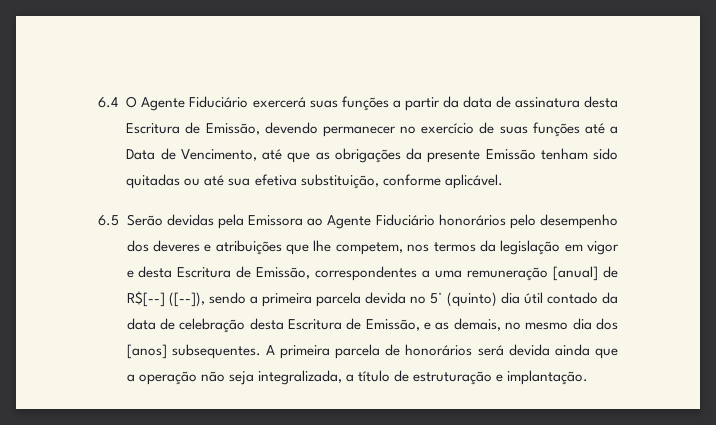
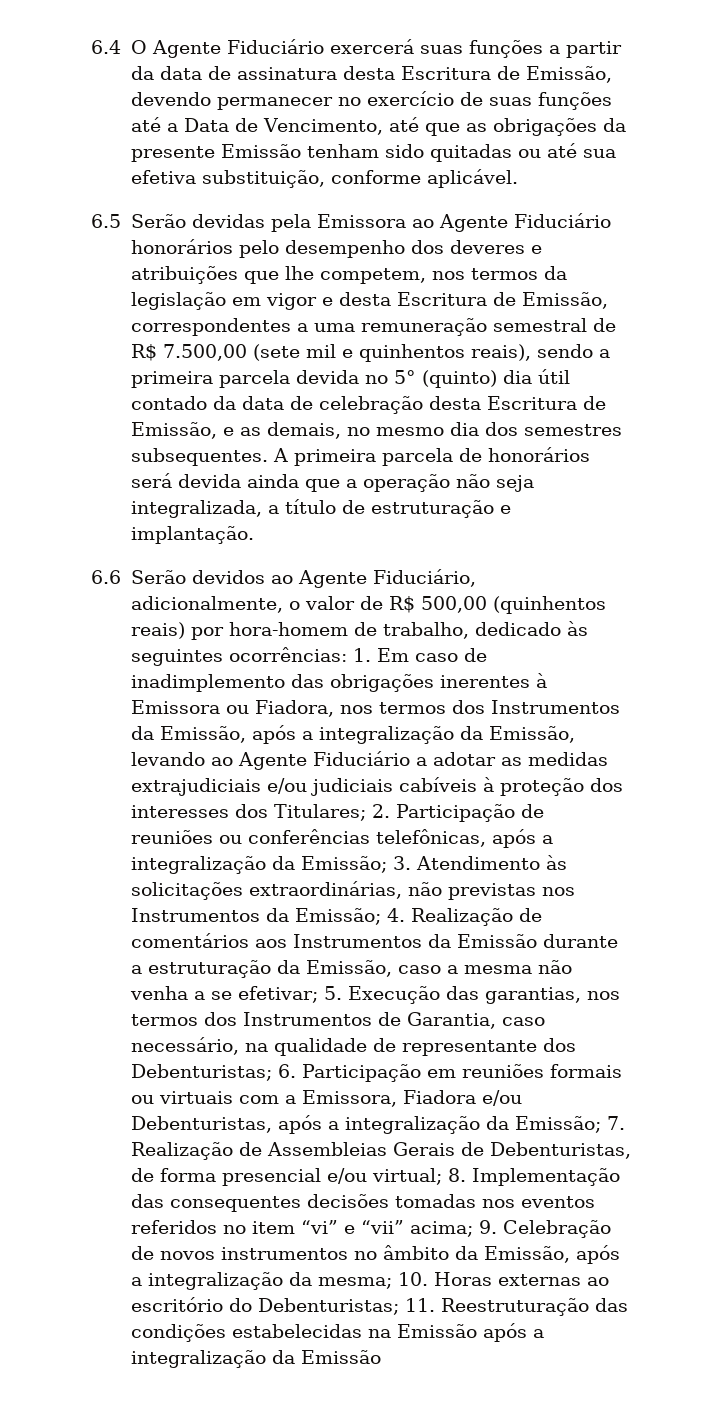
- 6.5 Serão devidas pela Emissora ao Agente Fiduciário honorários pelo desempenho dos deveres e atribuições que lhe competem, nos termos da legislação em vigor e desta Escritura de Emissão, correspondentes a uma remuneração [anual] de R$[--] ([--]), sendo a primeira parcela devida no 5° (quinto) dia útil contado da data de celebração desta Escritura de Emissão, e as demais, no mesmo dia dos [anos] subsequentes.
+ 6.5 Serão devidas pela Emissora ao Agente Fiduciário honorários pelo desempenho dos deveres e atribuições que lhe competem, nos termos da legislação em vigor e desta Escritura de Emissão, correspondentes a uma remuneração semestral de R$ 7.500,00 (sete mil e quinhentos reais), sendo a primeira parcela devida no 5° (quinto) dia útil contado da data de celebração desta Escritura de Emissão, e as demais, no mesmo dia dos semestres subsequentes.
+ 6.6 Serão devidos ao Agente Fiduciário, adicionalmente, o valor de R$ 500,00 (quinhentos reais) por hora-homem de trabalho, dedicado às seguintes ocorrências: 1. Em caso de inadimplemento das obrigações inerentes à Emissora ou Fiadora, nos termos dos Instrumentos da Emissão, após a integralização da Emissão, levando ao Agente Fiduciário a adotar as medidas extrajudiciais e/ou judiciais cabíveis à proteção dos interesses dos Titulares; 2. Participação de reuniões ou conferências telefônicas, após a integralização da Emissão; 3. Atendimento às solicitações extraordinárias, não previstas nos Instrumentos da Emissão; 4. Realização de comentários aos Instrumentos da Emissão durante a estruturação da Emissão, caso a mesma não venha a se efetivar; 5. Execução das garantias, nos termos dos Instrumentos de Garantia, caso necessário, na qualidade de representante dos Debenturistas; 6. Participação em reuniões formais ou virtuais com a Emissora, Fiadora e/ou Debenturistas, após a integralização da Emissão; 7. Realização de Assembleias Gerais de Debenturistas, de forma presencial e/ou virtual; 8. Implementação das consequentes decisões tomadas nos eventos referidos no item “vi” e “vii” acima; 9. Celebração de novos instrumentos no âmbito da Emissão, após a integralização da mesma; 10. Horas externas ao escritório do Debenturistas; 11. Reestruturação das condições estabelecidas na Emissão após a integralização da Emissão

